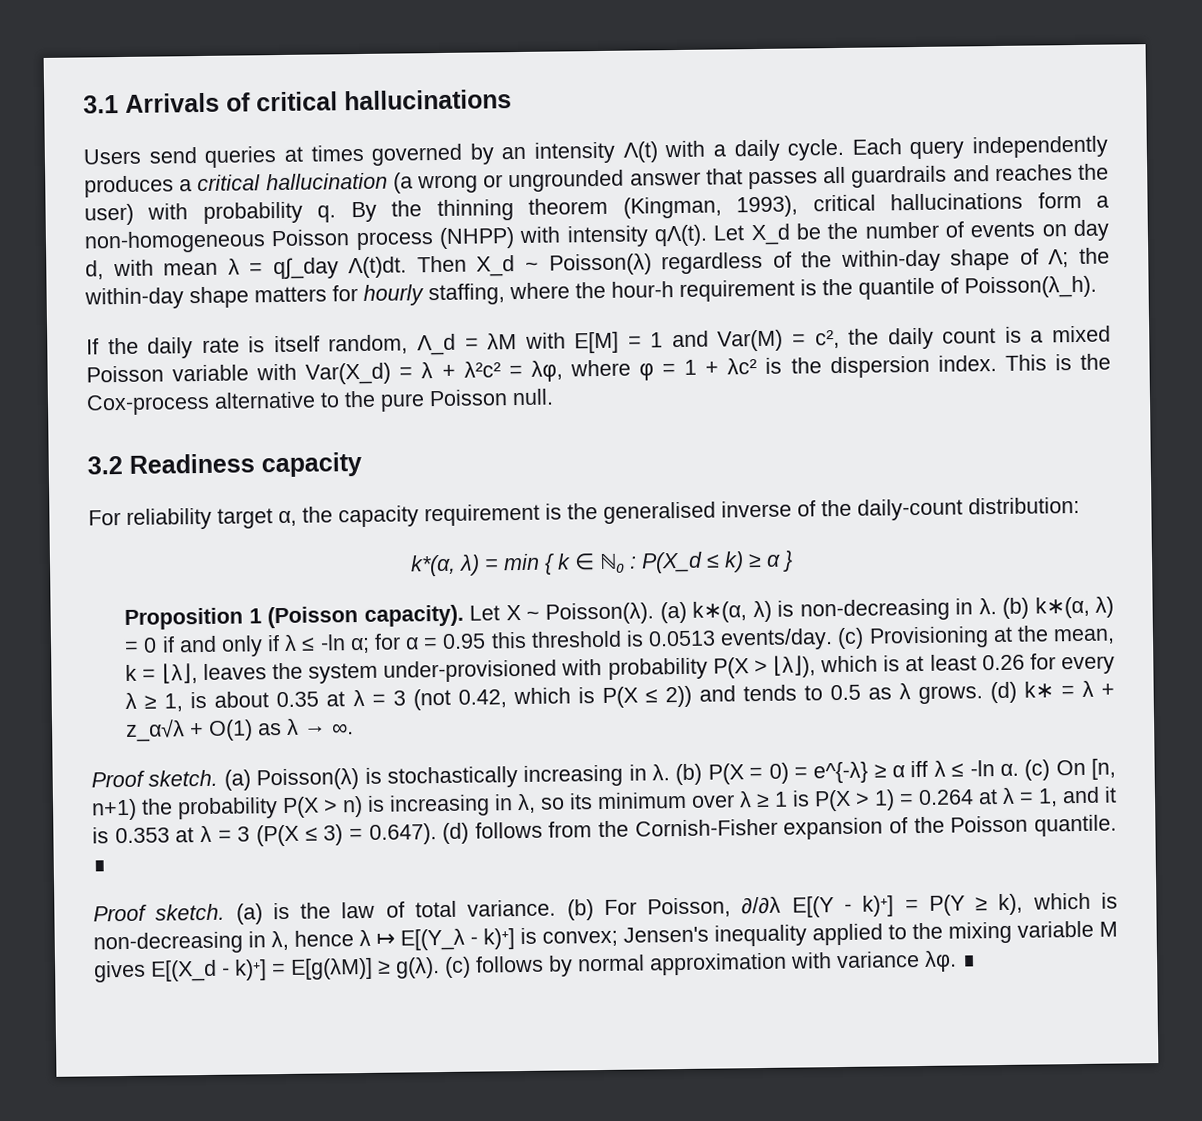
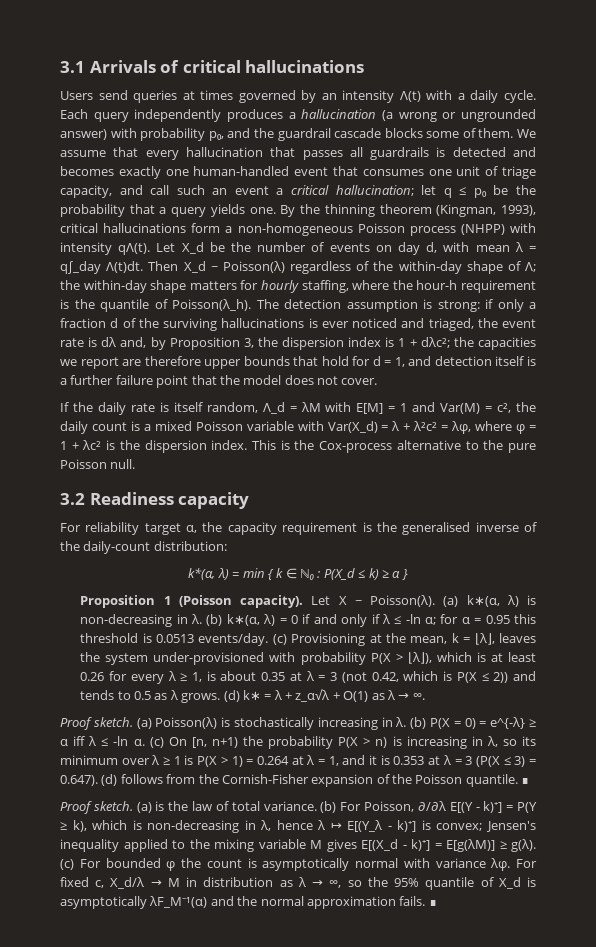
- Each query independently produces a critical hallucination (a wrong or ungrounded answer that passes all guardrails and reaches the user) with probability q.
+ Each query independently produces a hallucination (a wrong or ungrounded answer) with probability p₀, and the guardrail cascade blocks some of them. We assume that every hallucination that passes all guardrails is detected and becomes exactly one human-handled event that consumes one unit of triage capacity, and call such an event a critical hallucination; let q ≤ p₀ be the probability that a query yields one.
+ The detection assumption is strong: if only a fraction d of the surviving hallucinations is ever noticed and triaged, the event rate is dλ and, by Proposition 3, the dispersion index is 1 + dλc²; the capacities we report are therefore upper bounds that hold for d = 1, and detection itself is a further failure point that the model does not cover.
- (c) follows by normal approximation with variance λφ.
+ (c) For bounded φ the count is asymptotically normal with variance λφ. For fixed c, X_d/λ → M in distribution as λ → ∞, so the 95% quantile of X_d is asymptotically λF_M⁻¹(α) and the normal approximation fails.

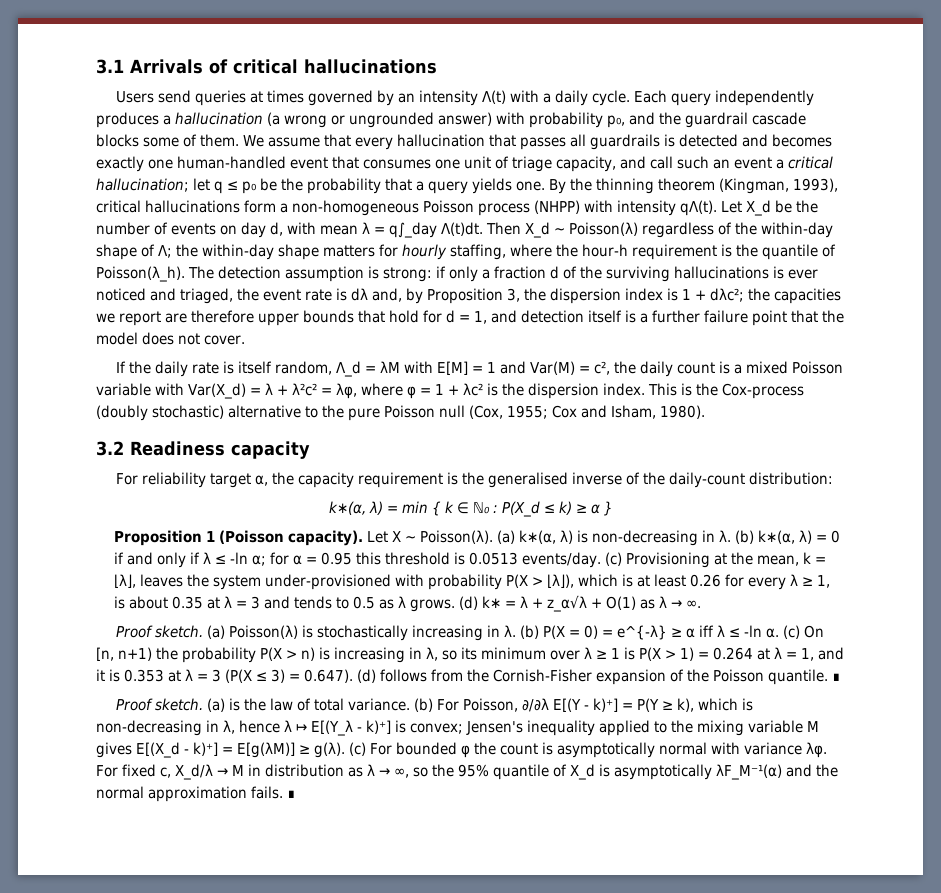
- This is the Cox-process alternative to the pure Poisson null.
+ This is the Cox-process (doubly stochastic) alternative to the pure Poisson null (Cox, 1955; Cox and Isham, 1980).
- k*(α, λ) = min { k ∈ ℕ₀ : P(X_d ≤ k) ≥ α }
+ k∗(α, λ) = min { k ∈ ℕ₀ : P(X_d ≤ k) ≥ α }
- (c) Provisioning at the mean, k = ⌊λ⌋, leaves the system under-provisioned with probability P(X > ⌊λ⌋), which is at least 0.26 for every λ ≥ 1, is about 0.35 at λ = 3 (not 0.42, which is P(X ≤ 2)) and tends to 0.5 as λ grows.
+ (c) Provisioning at the mean, k = ⌊λ⌋, leaves the system under-provisioned with probability P(X > ⌊λ⌋), which is at least 0.26 for every λ ≥ 1, is about 0.35 at λ = 3 and tends to 0.5 as λ grows.

